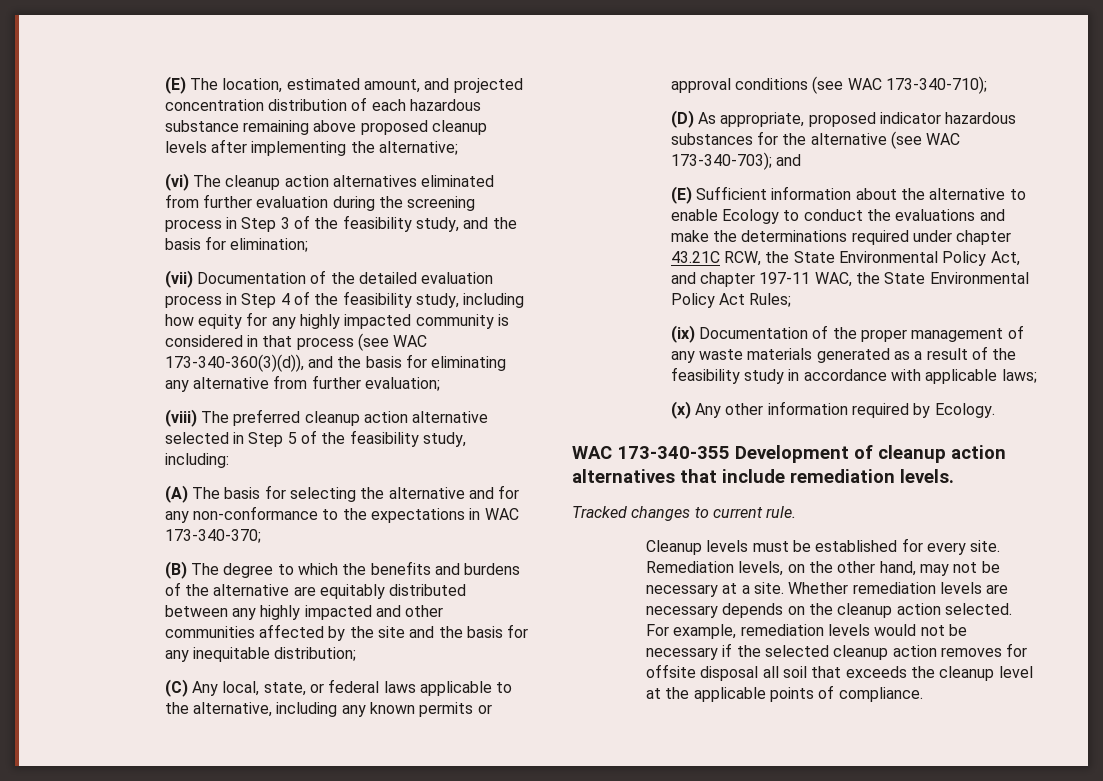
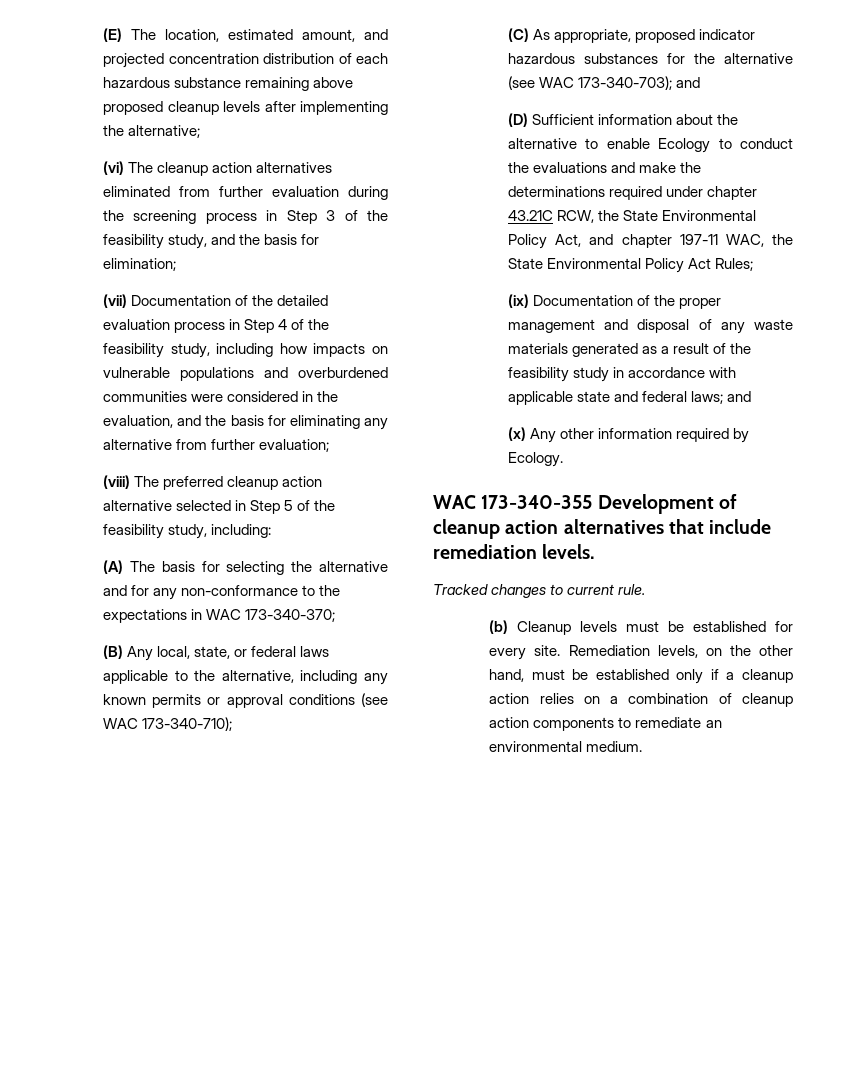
- (vii) Documentation of the detailed evaluation process in Step 4 of the feasibility study, including how equity for any highly impacted community is considered in that process (see WAC 173-340-360(3)(d)), and the basis for eliminating any alternative from further evaluation;
+ (vii) Documentation of the detailed evaluation process in Step 4 of the feasibility study, including how impacts on vulnerable populations and overburdened communities were considered in the evaluation, and the basis for eliminating any alternative from further evaluation;
- (B) The degree to which the benefits and burdens of the alternative are equitably distributed between any highly impacted and other communities affected by the site and the basis for any inequitable distribution;
- (C) Any local, state, or federal laws applicable to the alternative, including any known permits or approval conditions (see WAC 173-340-710);
+ (B) Any local, state, or federal laws applicable to the alternative, including any known permits or approval conditions (see WAC 173-340-710);
- (D) As appropriate, proposed indicator hazardous substances for the alternative (see WAC 173-340-703); and
+ (C) As appropriate, proposed indicator hazardous substances for the alternative (see WAC 173-340-703); and
- (E) Sufficient information about the alternative to enable Ecology to conduct the evaluations and make the determinations required under chapter 43.21C RCW, the State Environmental Policy Act, and chapter 197-11 WAC, the State Environmental Policy Act Rules;
+ (D) Sufficient information about the alternative to enable Ecology to conduct the evaluations and make the determinations required under chapter 43.21C RCW, the State Environmental Policy Act, and chapter 197-11 WAC, the State Environmental Policy Act Rules;
- (ix) Documentation of the proper management of any waste materials generated as a result of the feasibility study in accordance with applicable laws;
+ (ix) Documentation of the proper management and disposal of any waste materials generated as a result of the feasibility study in accordance with applicable state and federal laws; and
- Cleanup levels must be established for every site.
+ (b) Cleanup levels must be established for every site.
- Remediation levels, on the other hand, may not be necessary at a site. Whether remediation levels are necessary depends on the cleanup action selected. For example, remediation levels would not be necessary if the selected cleanup action removes for offsite disposal all soil that exceeds the cleanup level at the applicable points of compliance.
+ Remediation levels, on the other hand, must be established only if a cleanup action relies on a combination of cleanup action components to remediate an environmental medium.

